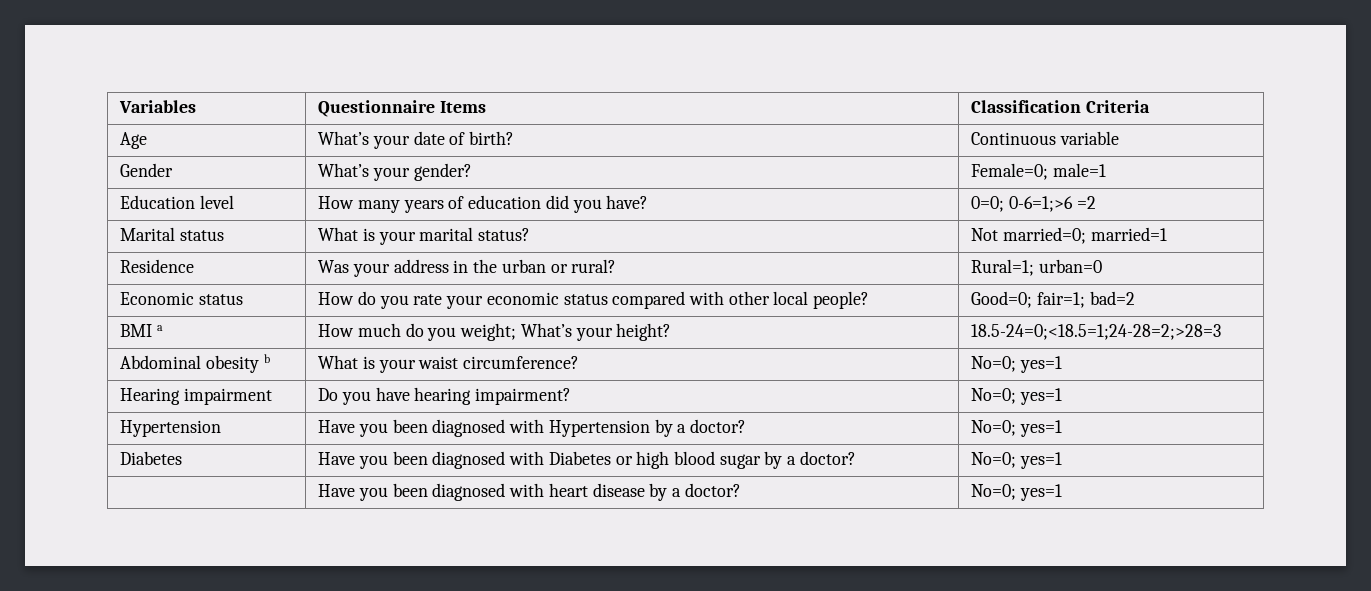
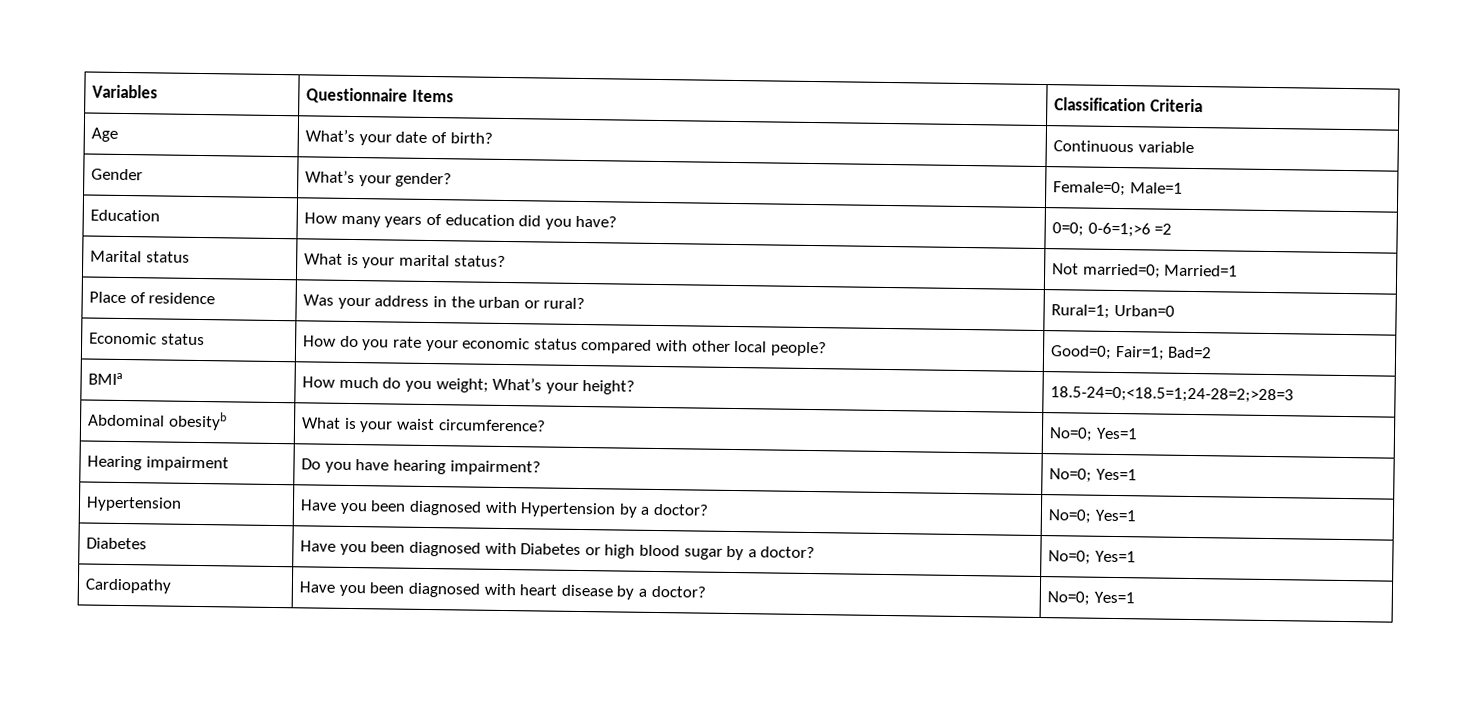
- Gender | What’s your gender? | Female=0; male=1
+ Gender | What’s your gender? | Female=0; Male=1
- Education level | How many years of education did you have? | 0=0; 0-6=1;>6 =2
+ Education | How many years of education did you have? | 0=0; 0-6=1;>6 =2
- Marital status | What is your marital status? | Not married=0; married=1
- Residence | Was your address in the urban or rural? | Rural=1; urban=0
+ Marital status | What is your marital status? | Not married=0; Married=1
+ Place of residence | Was your address in the urban or rural? | Rural=1; Urban=0
- Economic status | How do you rate your economic status compared with other local people? | Good=0; fair=1; bad=2
- BMI a | How much do you weight; What’s your height? | 18.5-24=0;<18.5=1;24-28=2;>28=3
+ Economic status | How do you rate your economic status compared with other local people? | Good=0; Fair=1; Bad=2
+ BMIa | How much do you weight; What’s your height? | 18.5-24=0;<18.5=1;24-28=2;>28=3
- Abdominal obesity b | What is your waist circumference? | No=0; yes=1
+ Abdominal obesityb | What is your waist circumference? | No=0; Yes=1
- Hearing impairment | Do you have hearing impairment? | No=0; yes=1
+ Hearing impairment | Do you have hearing impairment? | No=0; Yes=1
- Hypertension | Have you been diagnosed with Hypertension by a doctor? | No=0; yes=1
+ Hypertension | Have you been diagnosed with Hypertension by a doctor? | No=0; Yes=1
- Diabetes | Have you been diagnosed with Diabetes or high blood sugar by a doctor? | No=0; yes=1
- | Have you been diagnosed with heart disease by a doctor? | No=0; yes=1
+ Diabetes | Have you been diagnosed with Diabetes or high blood sugar by a doctor? | No=0; Yes=1
+ Cardiopathy | Have you been diagnosed with heart disease by a doctor? | No=0; Yes=1

